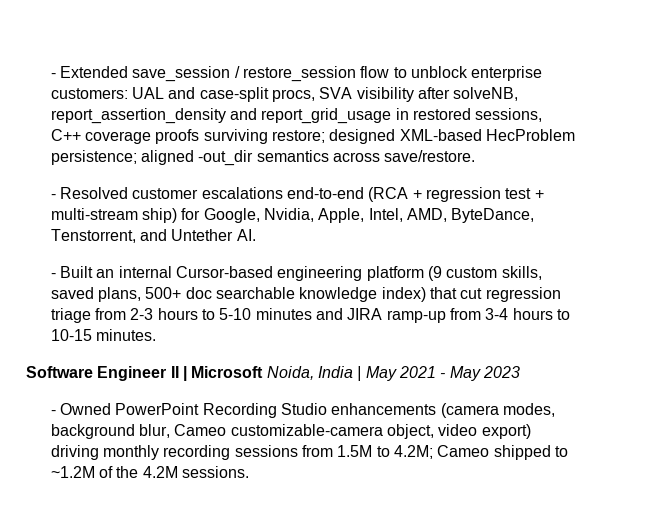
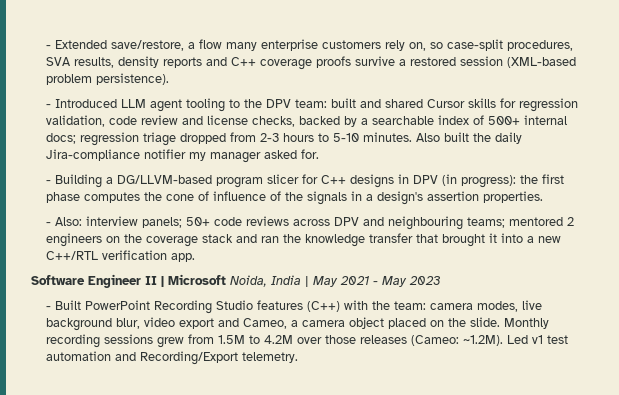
- - Extended save_session / restore_session flow to unblock enterprise customers: UAL and case-split procs, SVA visibility after solveNB, report_assertion_density and report_grid_usage in restored sessions, C++ coverage proofs surviving restore; designed XML-based HecProblem persistence; aligned -out_dir semantics across save/restore.
- - Resolved customer escalations end-to-end (RCA + regression test + multi-stream ship) for Google, Nvidia, Apple, Intel, AMD, ByteDance, Tenstorrent, and Untether AI.
- - Built an internal Cursor-based engineering platform (9 custom skills, saved plans, 500+ doc searchable knowledge index) that cut regression triage from 2-3 hours to 5-10 minutes and JIRA ramp-up from 3-4 hours to 10-15 minutes.
+ - Extended save/restore, a flow many enterprise customers rely on, so case-split procedures, SVA results, density reports and C++ coverage proofs survive a restored session (XML-based problem persistence).
+ - Introduced LLM agent tooling to the DPV team: built and shared Cursor skills for regression validation, code review and license checks, backed by a searchable index of 500+ internal docs; regression triage dropped from 2-3 hours to 5-10 minutes. Also built the daily Jira-compliance notifier my manager asked for.
+ - Building a DG/LLVM-based program slicer for C++ designs in DPV (in progress): the first phase computes the cone of influence of the signals in a design's assertion properties.
+ - Also: interview panels; 50+ code reviews across DPV and neighbouring teams; mentored 2 engineers on the coverage stack and ran the knowledge transfer that brought it into a new C++/RTL verification app.
- - Owned PowerPoint Recording Studio enhancements (camera modes, background blur, Cameo customizable-camera object, video export) driving monthly recording sessions from 1.5M to 4.2M; Cameo shipped to ~1.2M of the 4.2M sessions.
+ - Built PowerPoint Recording Studio features (C++) with the team: camera modes, live background blur, video export and Cameo, a camera object placed on the slide. Monthly recording sessions grew from 1.5M to 4.2M over those releases (Cameo: ~1.2M). Led v1 test automation and Recording/Export telemetry.

